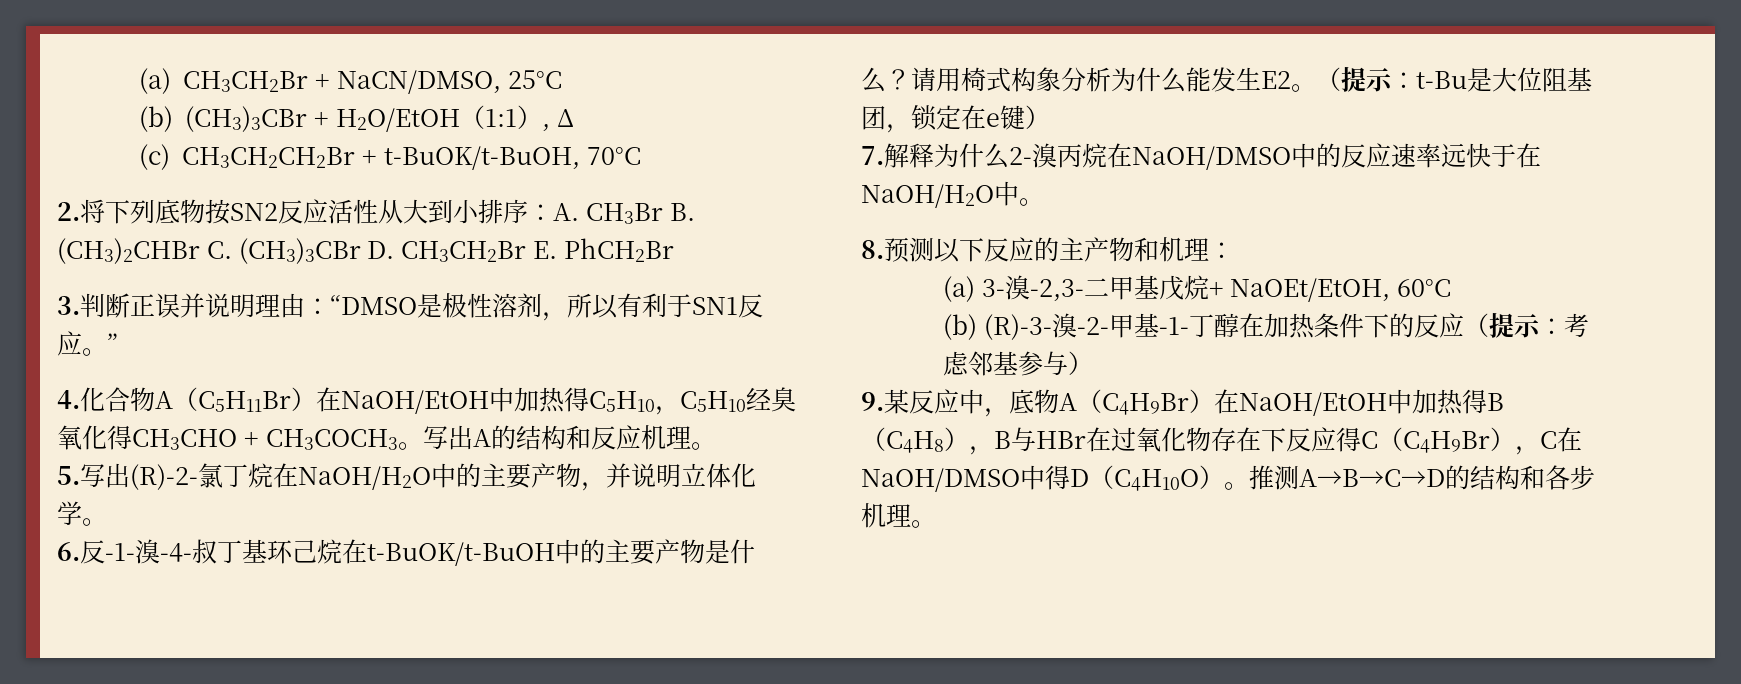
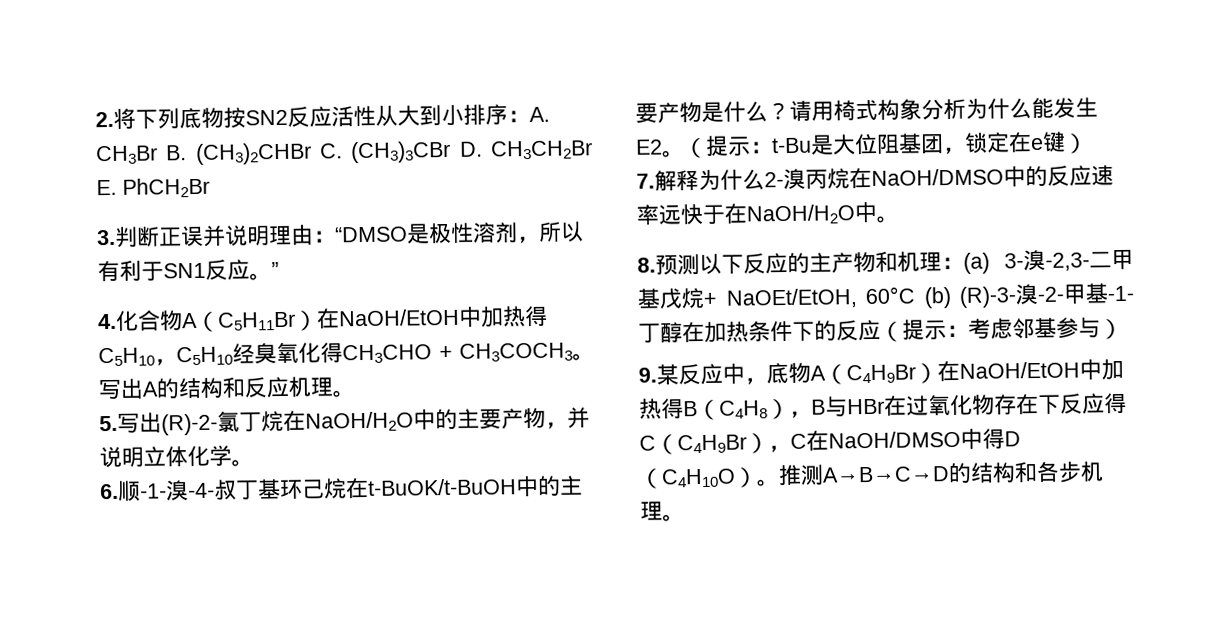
- (a) CH3CH2Br + NaCN/DMSO, 25°C
- (b) (CH3)3CBr + H2O/EtOH（1:1）, Δ
- (c) CH3CH2CH2Br + t-BuOK/t-BuOH, 70°C
- 6.反-1-溴-4-叔丁基环己烷在t-BuOK/t-BuOH中的主要产物是什么？
+ 6.顺-1-溴-4-叔丁基环己烷在t-BuOK/t-BuOH中的主要产物是什么？
- 8.预测以下反应的主产物和机理：
- (a) 3-溴-2,3-二甲基戊烷+ NaOEt/EtOH, 60°C
- (b) (R)-3-溴-2-甲基-1-丁醇在加热条件下的反应（提示：考虑邻基参与）
+ 8.预测以下反应的主产物和机理：(a) 3-溴-2,3-二甲基戊烷+ NaOEt/EtOH, 60°C (b) (R)-3-溴-2-甲基-1-丁醇在加热条件下的反应（提示：考虑邻基参与）

